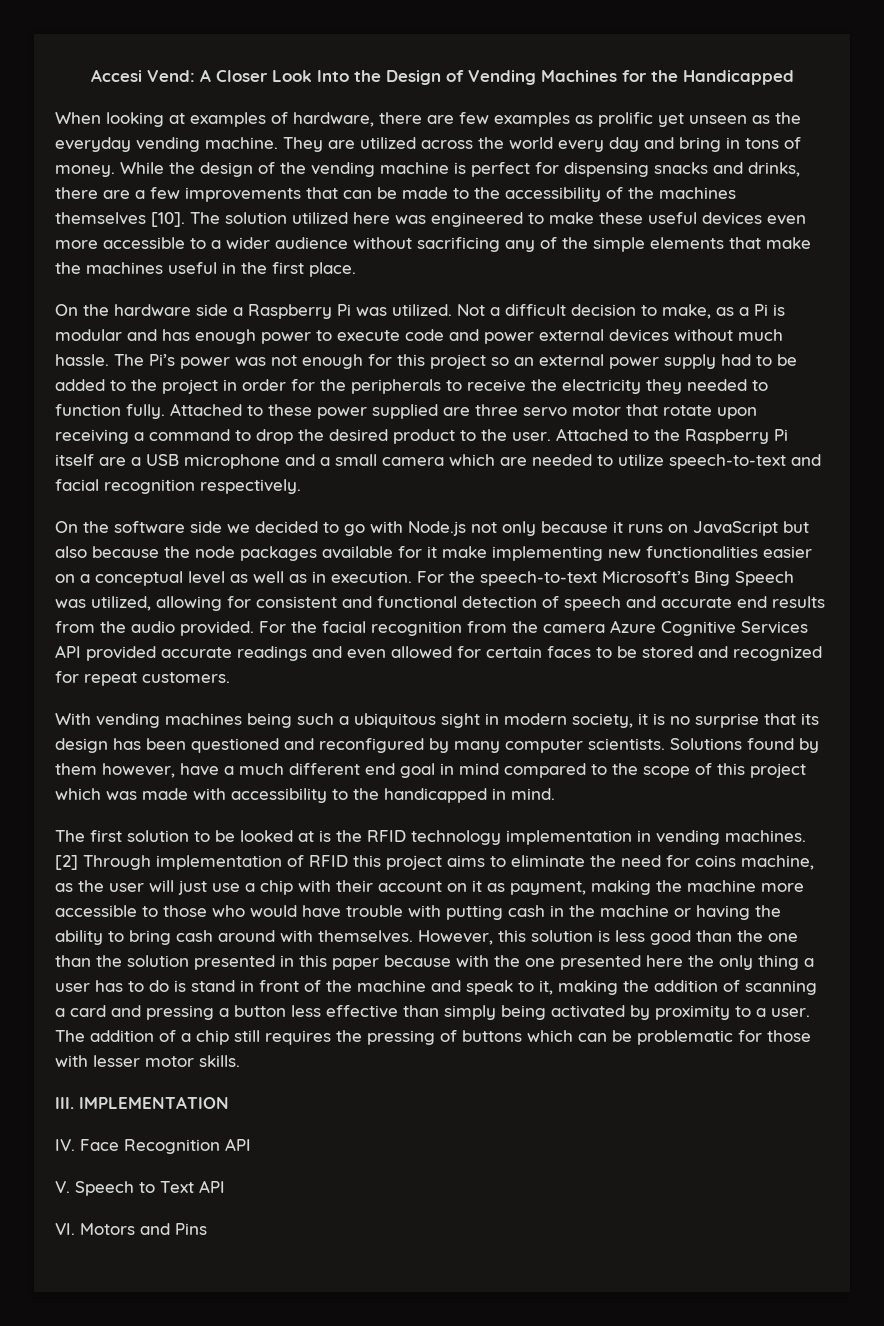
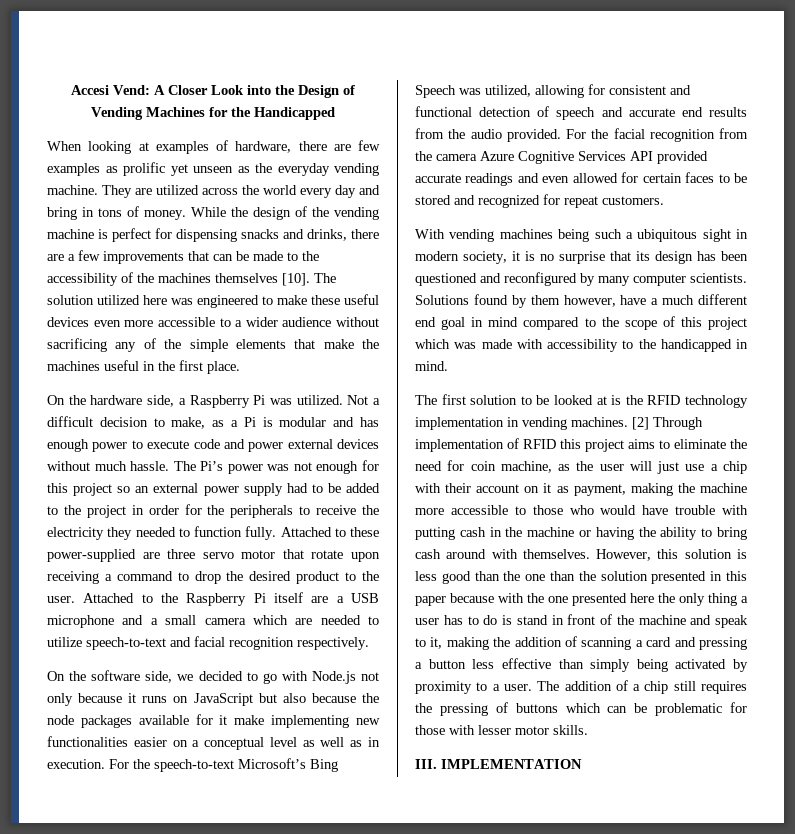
- Accesi Vend: A Closer Look Into the Design of Vending Machines for the Handicapped
+ Accesi Vend: A Closer Look into the Design of Vending Machines for the Handicapped
- On the hardware side a Raspberry Pi was utilized.
+ On the hardware side, a Raspberry Pi was utilized.
- Attached to these power supplied are three servo motor that rotate upon receiving a command to drop the desired product to the user.
+ Attached to these power-supplied are three servo motor that rotate upon receiving a command to drop the desired product to the user.
- On the software side we decided to go with Node.js not only because it runs on JavaScript but also because the node packages available for it make implementing new functionalities easier on a conceptual level as well as in execution.
+ On the software side, we decided to go with Node.js not only because it runs on JavaScript but also because the node packages available for it make implementing new functionalities easier on a conceptual level as well as in execution.
- [2] Through implementation of RFID this project aims to eliminate the need for coins machine, as the user will just use a chip with their account on it as payment, making the machine more accessible to those who would have trouble with putting cash in the machine or having the ability to bring cash around with themselves.
+ [2] Through implementation of RFID this project aims to eliminate the need for coin machine, as the user will just use a chip with their account on it as payment, making the machine more accessible to those who would have trouble with putting cash in the machine or having the ability to bring cash around with themselves.
- IV. Face Recognition API
- V. Speech to Text API
- VI. Motors and Pins

